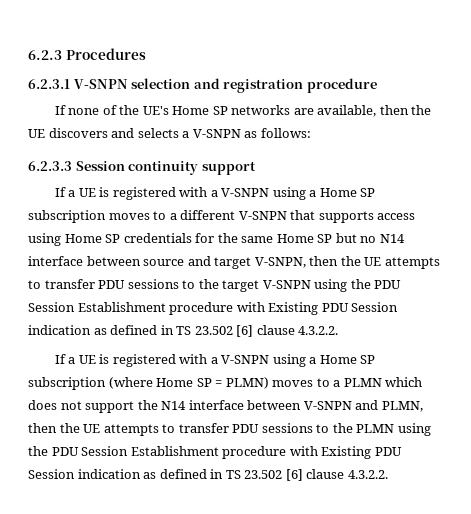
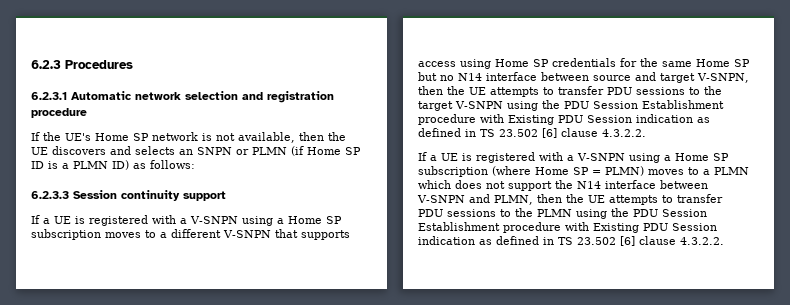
- 6.2.3.1 V-SNPN selection and registration procedure
+ 6.2.3.1 Automatic network selection and registration procedure
- If none of the UE's Home SP networks are available, then the UE discovers and selects a V-SNPN as follows:
+ If the UE's Home SP network is not available, then the UE discovers and selects an SNPN or PLMN (if Home SP ID is a PLMN ID) as follows:

